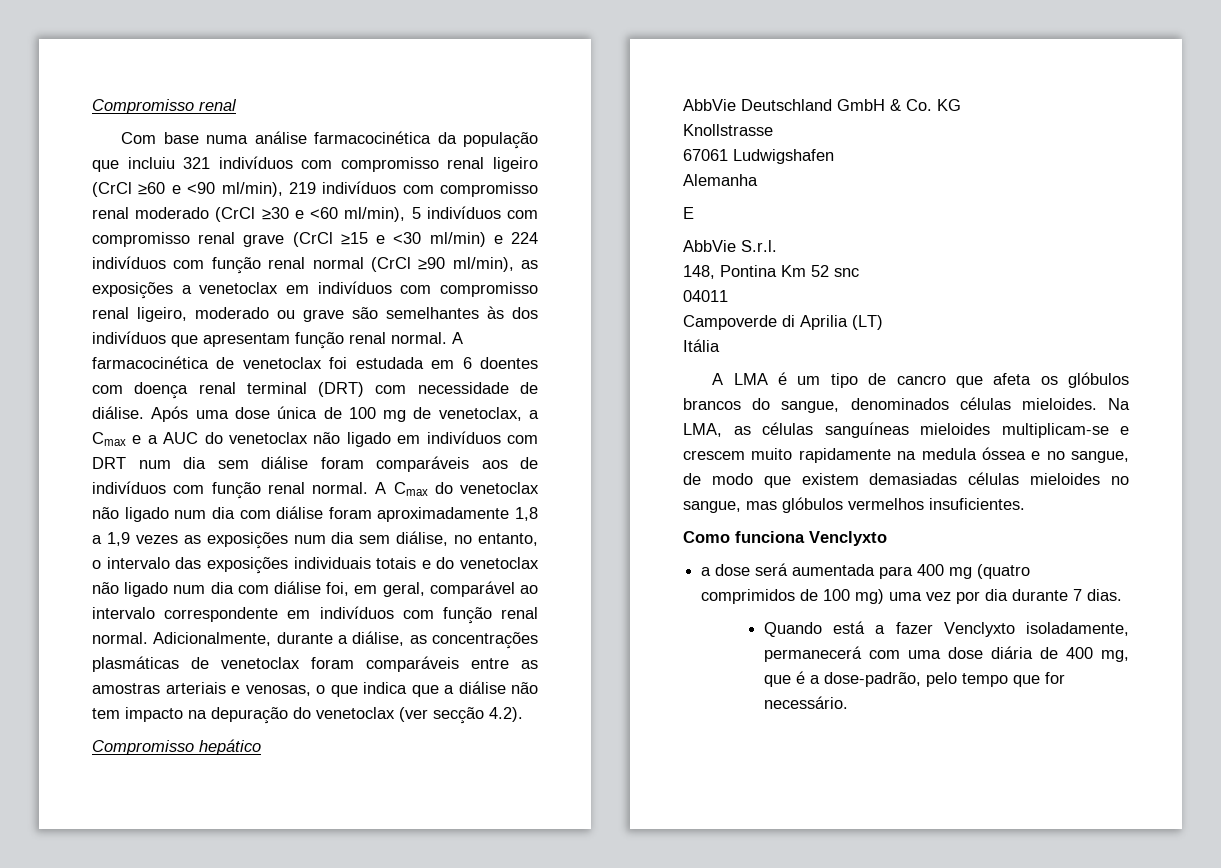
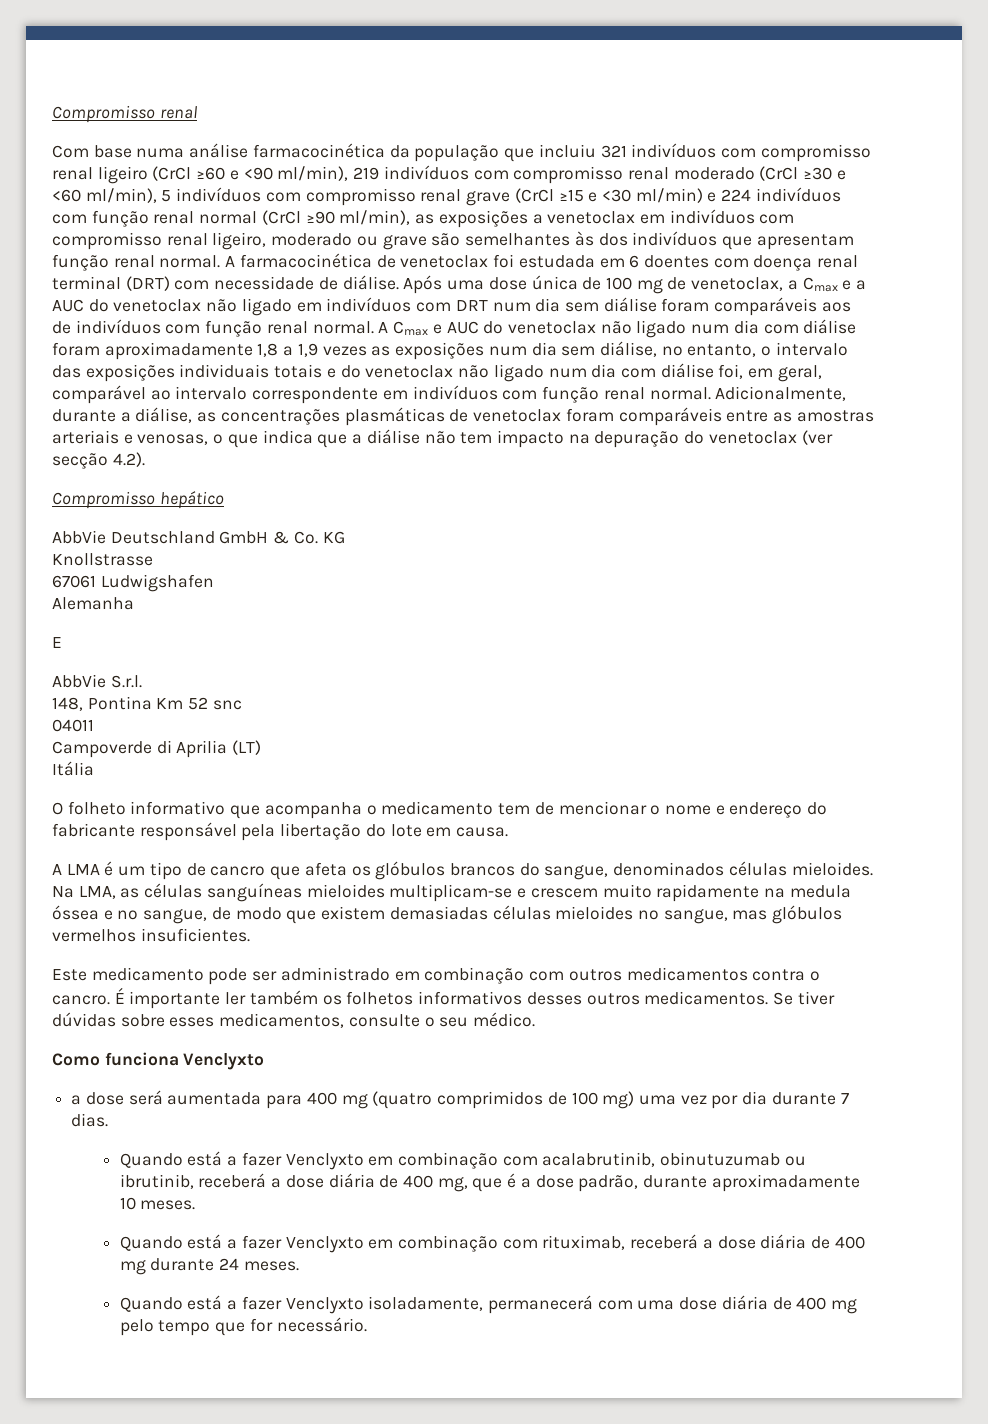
- A Cmax do venetoclax não ligado num dia com diálise foram aproximadamente 1,8 a 1,9 vezes as exposições num dia sem diálise, no entanto, o intervalo das exposições individuais totais e do venetoclax não ligado num dia com diálise foi, em geral, comparável ao intervalo correspondente em indivíduos com função renal normal.
+ A Cmax e AUC do venetoclax não ligado num dia com diálise foram aproximadamente 1,8 a 1,9 vezes as exposições num dia sem diálise, no entanto, o intervalo das exposições individuais totais e do venetoclax não ligado num dia com diálise foi, em geral, comparável ao intervalo correspondente em indivíduos com função renal normal.
+ O folheto informativo que acompanha o medicamento tem de mencionar o nome e endereço do fabricante responsável pela libertação do lote em causa.
+ Este medicamento pode ser administrado em combinação com outros medicamentos contra o cancro. É importante ler também os folhetos informativos desses outros medicamentos. Se tiver dúvidas sobre esses medicamentos, consulte o seu médico.
+ Quando está a fazer Venclyxto em combinação com acalabrutinib, obinutuzumab ou ibrutinib, receberá a dose diária de 400 mg, que é a dose padrão, durante aproximadamente 10 meses.
+ Quando está a fazer Venclyxto em combinação com rituximab, receberá a dose diária de 400 mg durante 24 meses.
- Quando está a fazer Venclyxto isoladamente, permanecerá com uma dose diária de 400 mg, que é a dose-padrão, pelo tempo que for necessário.
+ Quando está a fazer Venclyxto isoladamente, permanecerá com uma dose diária de 400 mg pelo tempo que for necessário.

